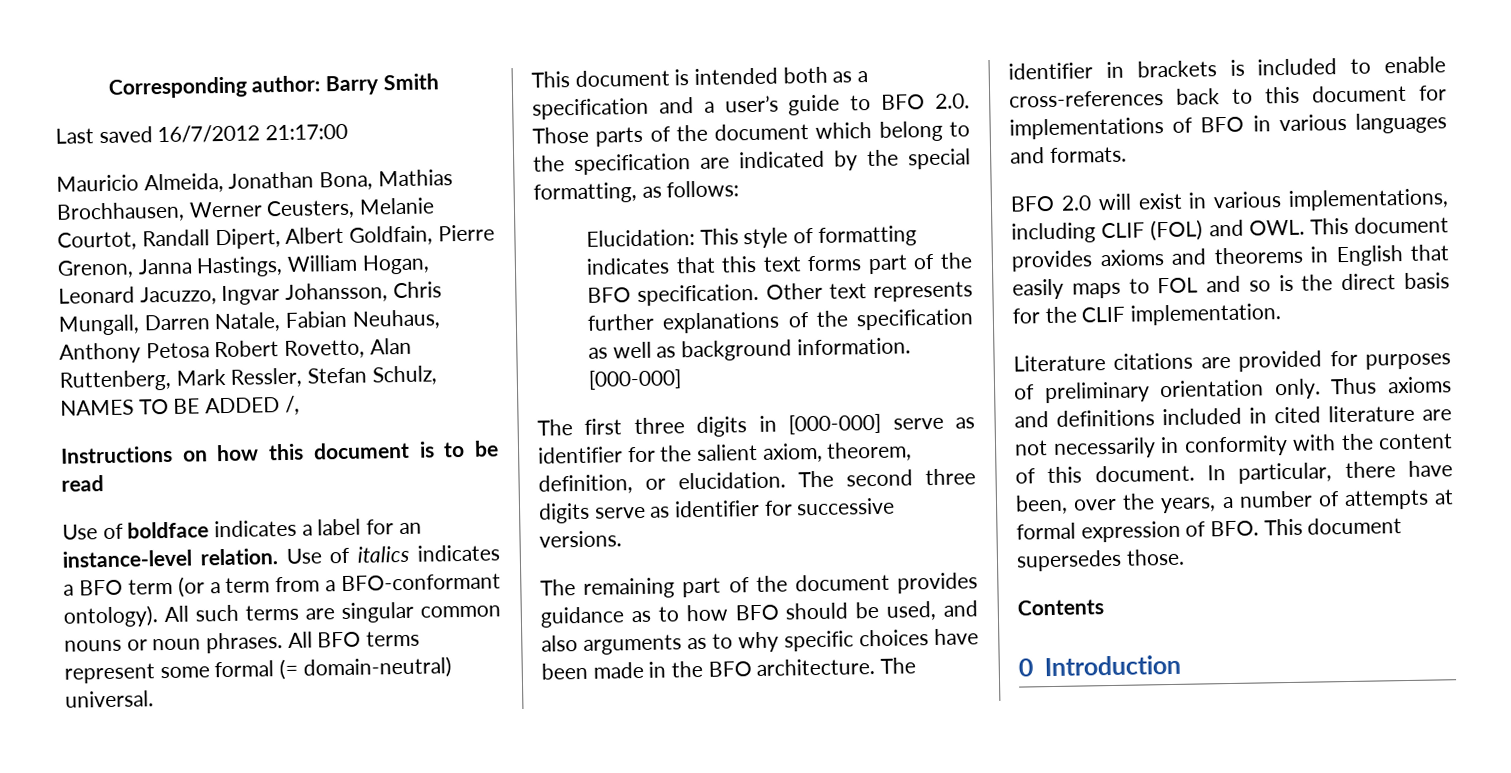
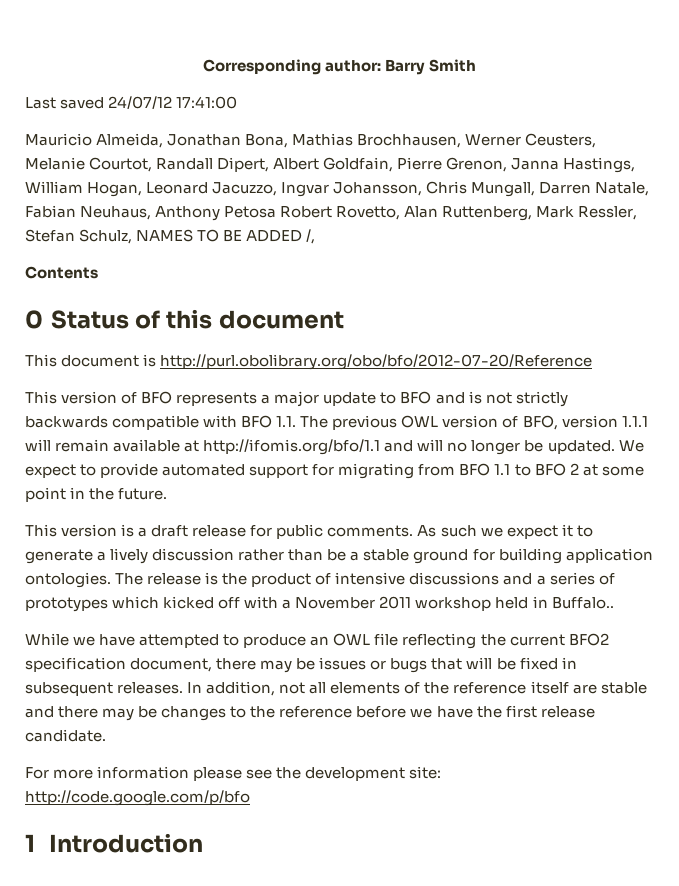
- Last saved 16/7/2012 21:17:00
+ Last saved 24/07/12 17:41:00
- Instructions on how this document is to be read
- Use of boldface indicates a label for an instance-level relation. Use of italics indicates a BFO term (or a term from a BFO-conformant ontology). All such terms are singular common nouns or noun phrases. All BFO terms represent some formal (= domain-neutral) universal.
- This document is intended both as a specification and a user’s guide to BFO 2.0. Those parts of the document which belong to the specification are indicated by the special formatting, as follows:
- Elucidation: This style of formatting indicates that this text forms part of the BFO specification. Other text represents further explanations of the specification as well as background information. [000-000]
- The first three digits in [000-000] serve as identifier for the salient axiom, theorem, definition, or elucidation. The second three digits serve as identifier for successive versions.
- The remaining part of the document provides guidance as to how BFO should be used, and also arguments as to why specific choices have been made in the BFO architecture. The identifier in brackets is included to enable cross-references back to this document for implementations of BFO in various languages and formats.
- BFO 2.0 will exist in various implementations, including CLIF (FOL) and OWL. This document provides axioms and theorems in English that easily maps to FOL and so is the direct basis for the CLIF implementation.
- Literature citations are provided for purposes of preliminary orientation only. Thus axioms and definitions included in cited literature are not necessarily in conformity with the content of this document. In particular, there have been, over the years, a number of attempts at formal expression of BFO. This document supersedes those.
  Contents
- 0 Introduction
+ 0 Status of this document
+ This document is http://purl.obolibrary.org/obo/bfo/2012-07-20/Reference
+ This version of BFO represents a major update to BFO and is not strictly backwards compatible with BFO 1.1. The previous OWL version of BFO, version 1.1.1 will remain available at http://ifomis.org/bfo/1.1 and will no longer be updated. We expect to provide automated support for migrating from BFO 1.1 to BFO 2 at some point in the future.
+ This version is a draft release for public comments. As such we expect it to generate a lively discussion rather than be a stable ground for building application ontologies. The release is the product of intensive discussions and a series of prototypes which kicked off with a November 2011 workshop held in Buffalo..
+ While we have attempted to produce an OWL file reflecting the current BFO2 specification document, there may be issues or bugs that will be fixed in subsequent releases. In addition, not all elements of the reference itself are stable and there may be changes to the reference before we have the first release candidate.
+ For more information please see the development site: http://code.google.com/p/bfo
+ 1 Introduction

